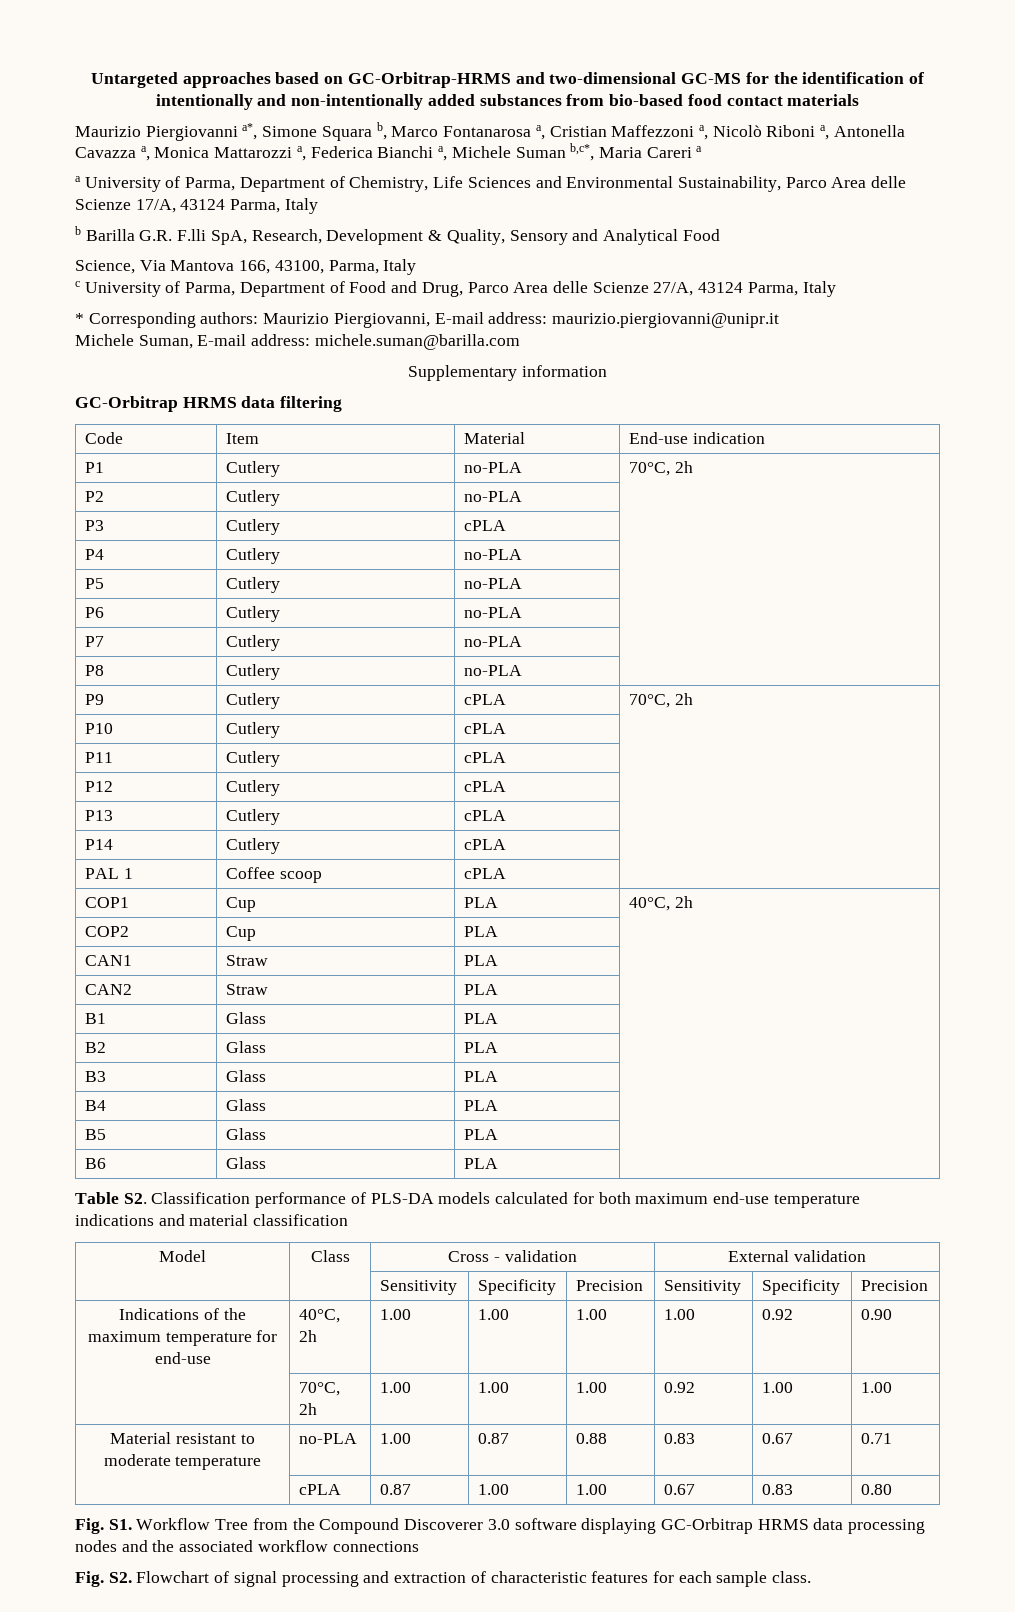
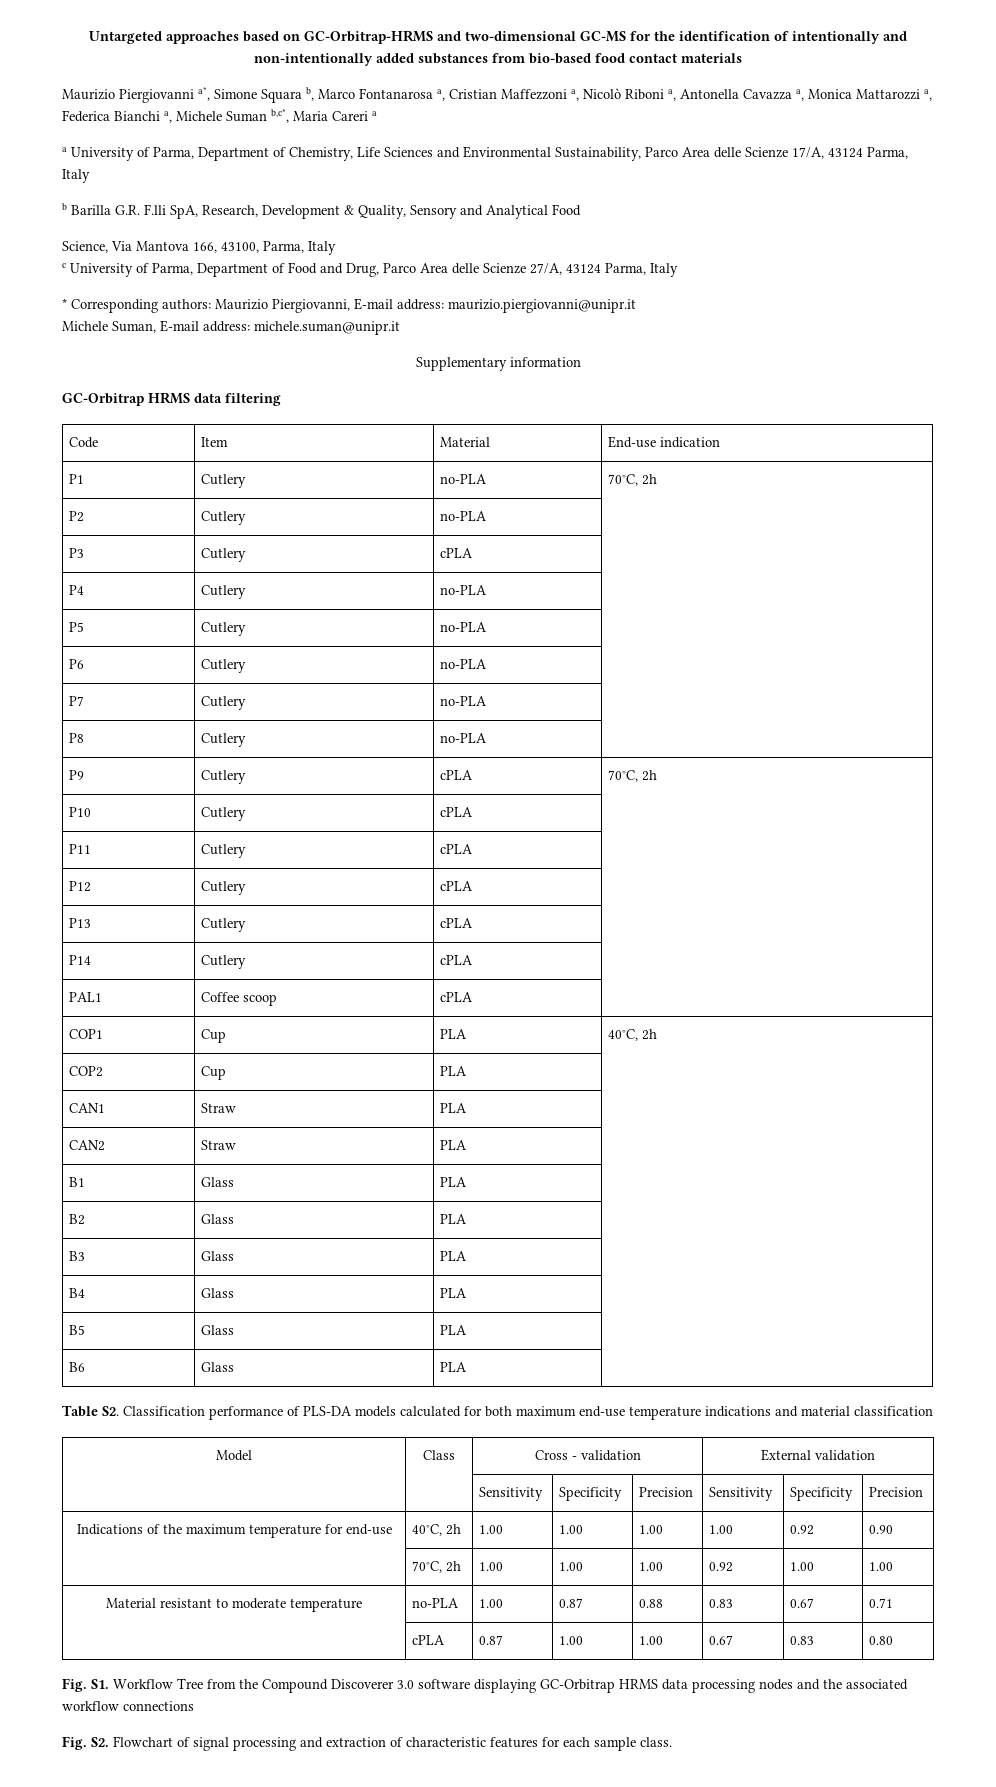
- Michele Suman, E-mail address: michele.suman@barilla.com
+ Michele Suman, E-mail address: michele.suman@unipr.it
- PAL 1 | Coffee scoop | cPLA |
+ PAL1 | Coffee scoop | cPLA |

